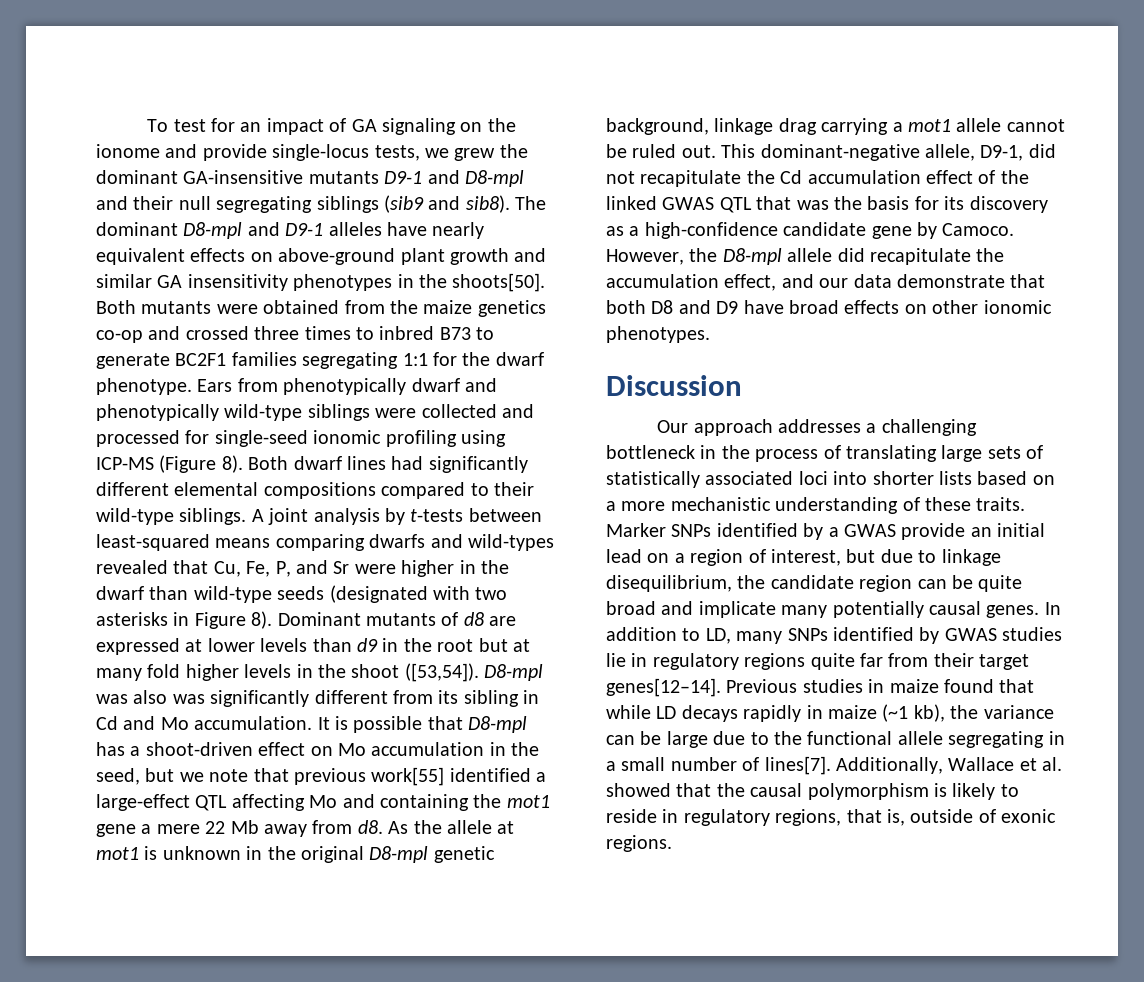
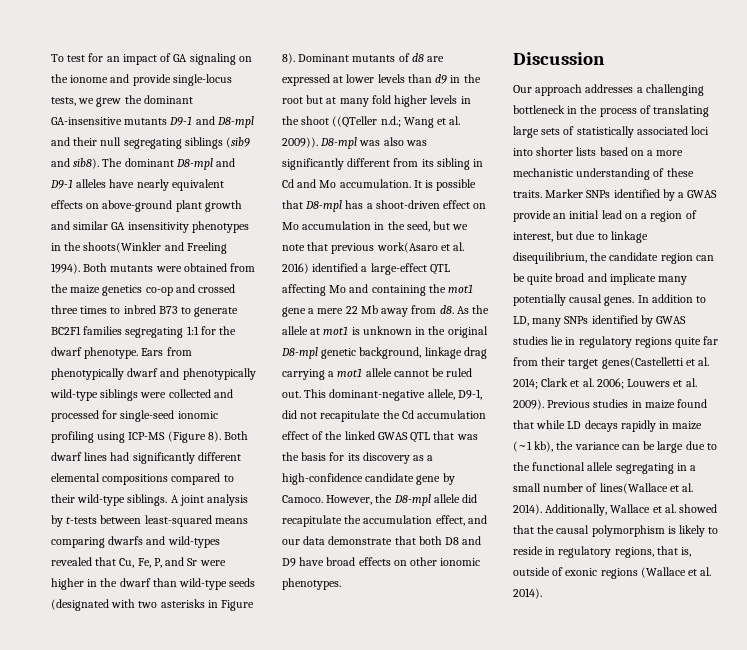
- The dominant D8-mpl and D9-1 alleles have nearly equivalent effects on above-ground plant growth and similar GA insensitivity phenotypes in the shoots[50].
+ The dominant D8-mpl and D9-1 alleles have nearly equivalent effects on above-ground plant growth and similar GA insensitivity phenotypes in the shoots(Winkler and Freeling 1994).
- Dominant mutants of d8 are expressed at lower levels than d9 in the root but at many fold higher levels in the shoot ([53,54]).
+ Dominant mutants of d8 are expressed at lower levels than d9 in the root but at many fold higher levels in the shoot ((QTeller n.d.; Wang et al. 2009)).
- It is possible that D8-mpl has a shoot-driven effect on Mo accumulation in the seed, but we note that previous work[55] identified a large-effect QTL affecting Mo and containing the mot1 gene a mere 22 Mb away from d8.
+ It is possible that D8-mpl has a shoot-driven effect on Mo accumulation in the seed, but we note that previous work(Asaro et al. 2016) identified a large-effect QTL affecting Mo and containing the mot1 gene a mere 22 Mb away from d8.
- In addition to LD, many SNPs identified by GWAS studies lie in regulatory regions quite far from their target genes[12–14].
+ In addition to LD, many SNPs identified by GWAS studies lie in regulatory regions quite far from their target genes(Castelletti et al. 2014; Clark et al. 2006; Louwers et al. 2009).
- Previous studies in maize found that while LD decays rapidly in maize (~1 kb), the variance can be large due to the functional allele segregating in a small number of lines[7].
+ Previous studies in maize found that while LD decays rapidly in maize (~1 kb), the variance can be large due to the functional allele segregating in a small number of lines(Wallace et al. 2014).
- Additionally, Wallace et al. showed that the causal polymorphism is likely to reside in regulatory regions, that is, outside of exonic regions.
+ Additionally, Wallace et al. showed that the causal polymorphism is likely to reside in regulatory regions, that is, outside of exonic regions (Wallace et al. 2014).

